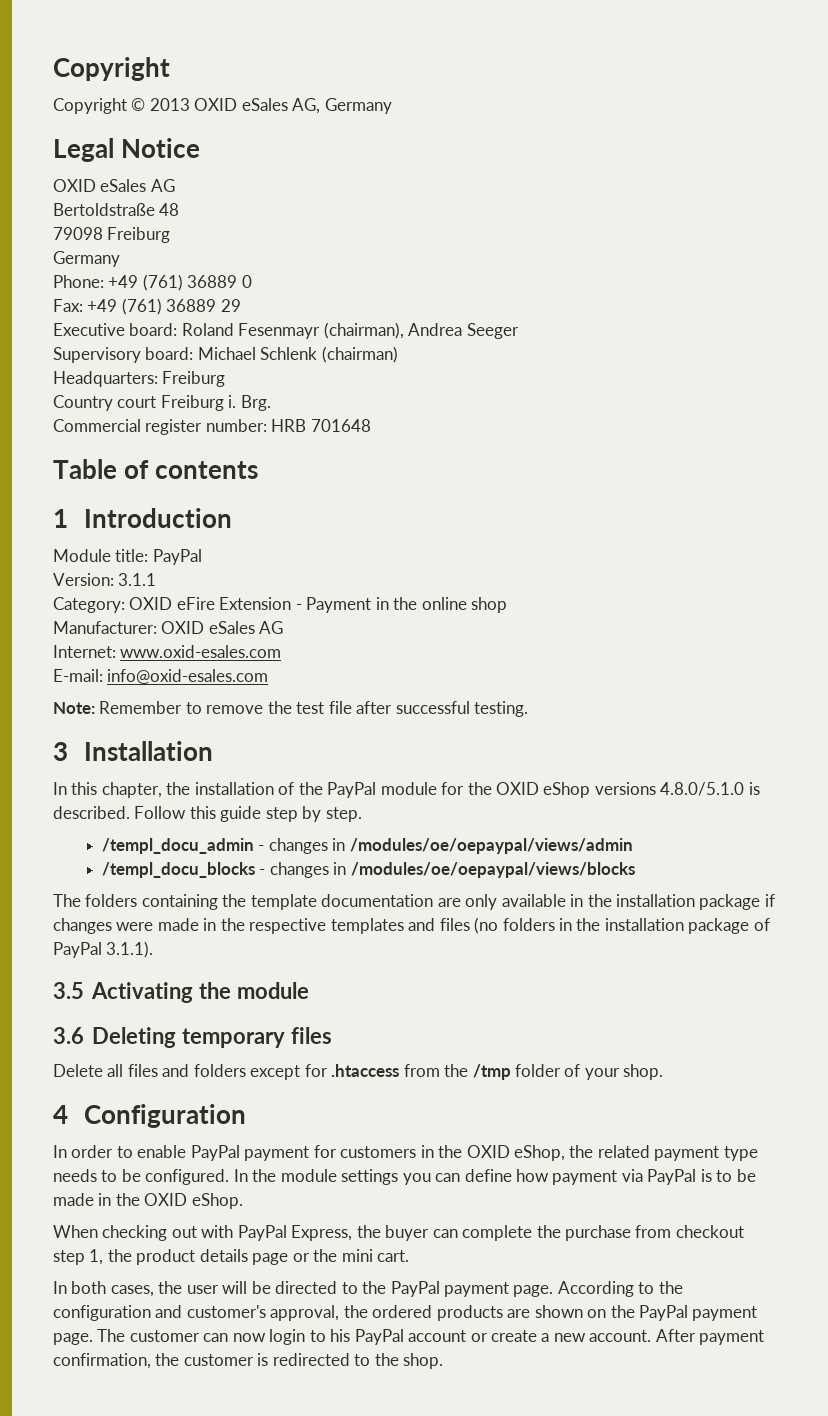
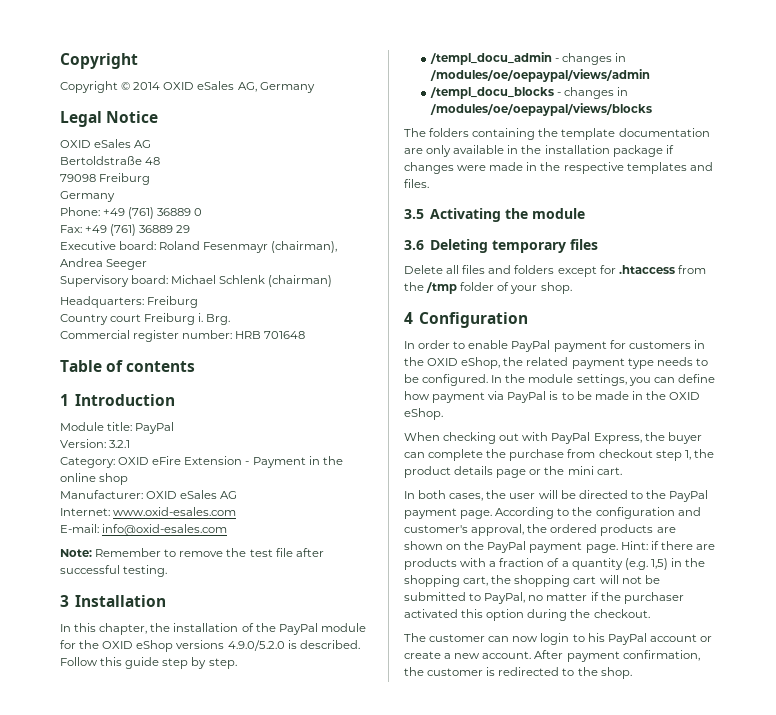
- Copyright © 2013 OXID eSales AG, Germany
+ Copyright © 2014 OXID eSales AG, Germany
- Version: 3.1.1
+ Version: 3.2.1
- In this chapter, the installation of the PayPal module for the OXID eShop versions 4.8.0/5.1.0 is described.
+ In this chapter, the installation of the PayPal module for the OXID eShop versions 4.9.0/5.2.0 is described.
- The folders containing the template documentation are only available in the installation package if changes were made in the respective templates and files (no folders in the installation package of PayPal 3.1.1).
+ The folders containing the template documentation are only available in the installation package if changes were made in the respective templates and files.
- In the module settings you can define how payment via PayPal is to be made in the OXID eShop.
+ In the module settings, you can define how payment via PayPal is to be made in the OXID eShop.
- According to the configuration and customer's approval, the ordered products are shown on the PayPal payment page. The customer can now login to his PayPal account or create a new account.
+ According to the configuration and customer's approval, the ordered products are shown on the PayPal payment page. Hint: if there are products with a fraction of a quantity (e.g. 1,5) in the shopping cart, the shopping cart will not be submitted to PayPal, no matter if the purchaser activated this option during the checkout.
+ The customer can now login to his PayPal account or create a new account.

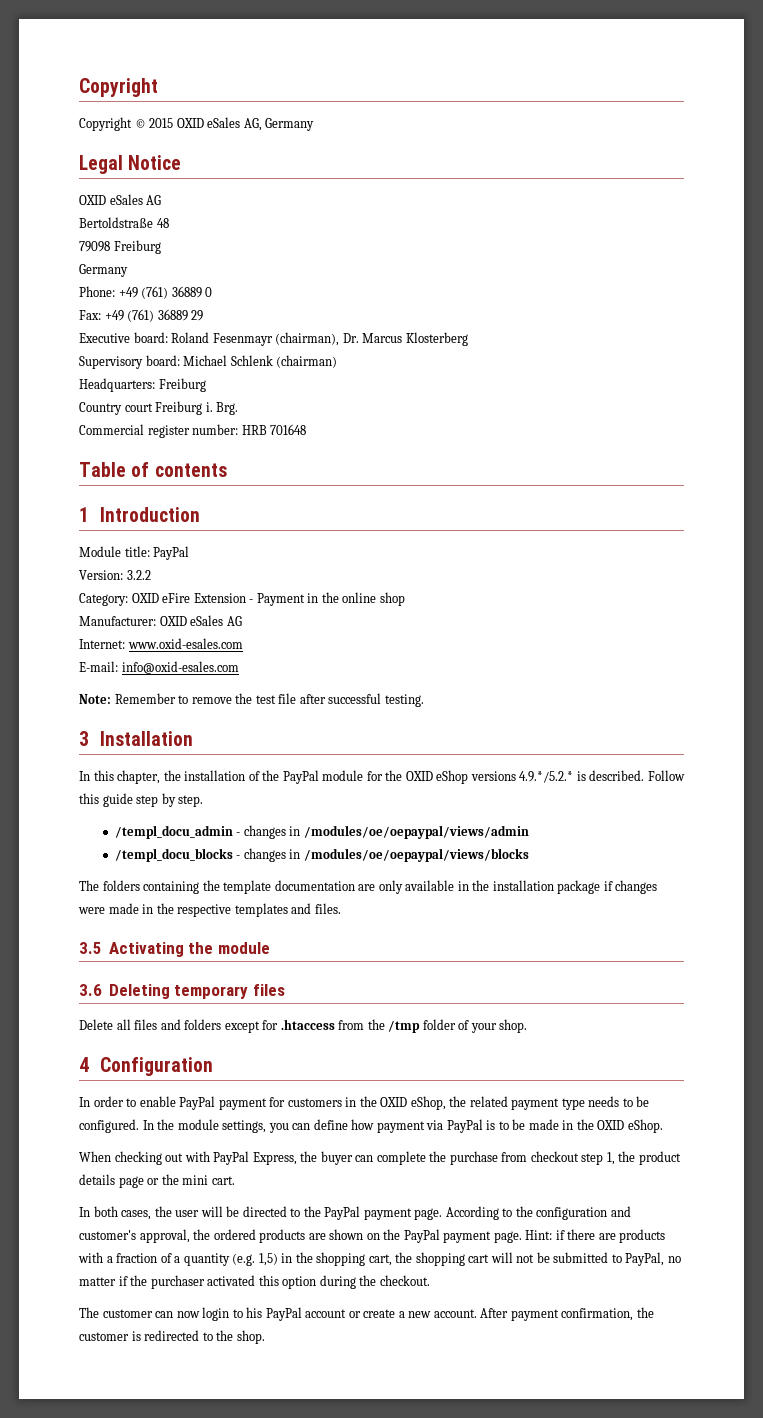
- Copyright © 2014 OXID eSales AG, Germany
+ Copyright © 2015 OXID eSales AG, Germany
- Executive board: Roland Fesenmayr (chairman), Andrea Seeger
+ Executive board: Roland Fesenmayr (chairman), Dr. Marcus Klosterberg
- Version: 3.2.1
+ Version: 3.2.2
- In this chapter, the installation of the PayPal module for the OXID eShop versions 4.9.0/5.2.0 is described.
+ In this chapter, the installation of the PayPal module for the OXID eShop versions 4.9.*/5.2.* is described.

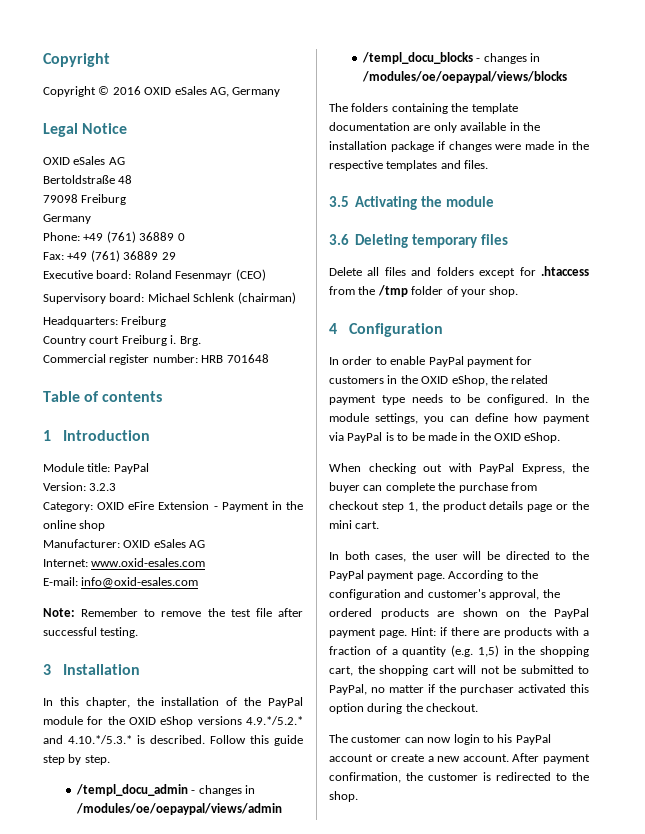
- Copyright © 2015 OXID eSales AG, Germany
+ Copyright © 2016 OXID eSales AG, Germany
- Executive board: Roland Fesenmayr (chairman), Dr. Marcus Klosterberg
+ Executive board: Roland Fesenmayr (CEO)
- Version: 3.2.2
+ Version: 3.2.3
- In this chapter, the installation of the PayPal module for the OXID eShop versions 4.9.*/5.2.* is described.
+ In this chapter, the installation of the PayPal module for the OXID eShop versions 4.9.*/5.2.* and 4.10.*/5.3.* is described.

